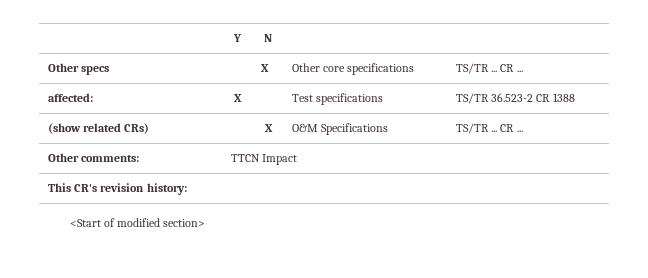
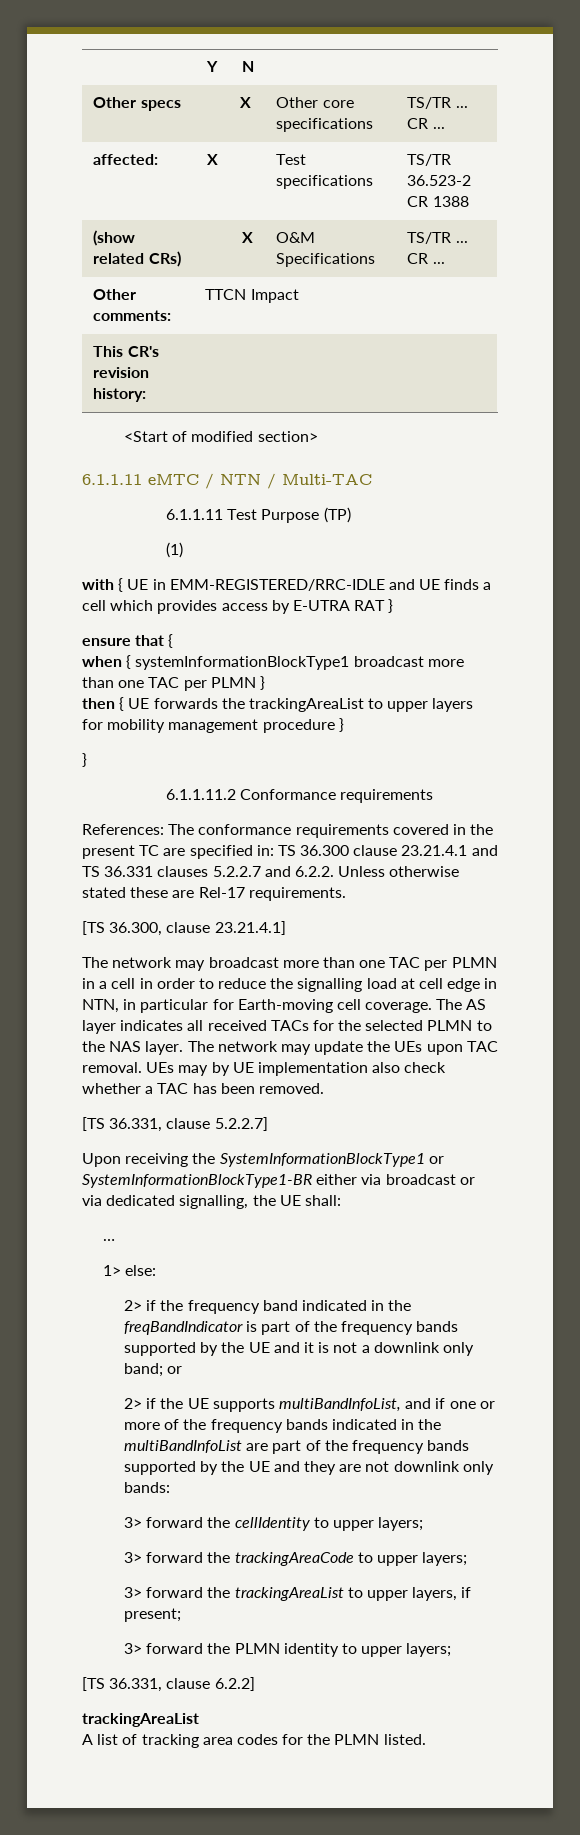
+ 6.1.1.11 eMTC / NTN / Multi-TAC
+ 6.1.1.11 Test Purpose (TP)
+ (1)
+ with { UE in EMM-REGISTERED/RRC-IDLE and UE finds a cell which provides access by E-UTRA RAT }
+ ensure that {
+ when { systemInformationBlockType1 broadcast more than one TAC per PLMN }
+ then { UE forwards the trackingAreaList to upper layers for mobility management procedure }
+ }
+ 6.1.1.11.2 Conformance requirements
+ References: The conformance requirements covered in the present TC are specified in: TS 36.300 clause 23.21.4.1 and TS 36.331 clauses 5.2.2.7 and 6.2.2. Unless otherwise stated these are Rel-17 requirements.
+ [TS 36.300, clause 23.21.4.1]
+ The network may broadcast more than one TAC per PLMN in a cell in order to reduce the signalling load at cell edge in NTN, in particular for Earth-moving cell coverage. The AS layer indicates all received TACs for the selected PLMN to the NAS layer. The network may update the UEs upon TAC removal. UEs may by UE implementation also check whether a TAC has been removed.
+ [TS 36.331, clause 5.2.2.7]
+ Upon receiving the SystemInformationBlockType1 or SystemInformationBlockType1-BR either via broadcast or via dedicated signalling, the UE shall:
+ …
+ 1> else:
+ 2> if the frequency band indicated in the freqBandIndicator is part of the frequency bands supported by the UE and it is not a downlink only band; or
+ 2> if the UE supports multiBandInfoList, and if one or more of the frequency bands indicated in the multiBandInfoList are part of the frequency bands supported by the UE and they are not downlink only bands:
+ 3> forward the cellIdentity to upper layers;
+ 3> forward the trackingAreaCode to upper layers;
+ 3> forward the trackingAreaList to upper layers, if present;
+ 3> forward the PLMN identity to upper layers;
+ [TS 36.331, clause 6.2.2]
+ trackingAreaList
+ A list of tracking area codes for the PLMN listed.

